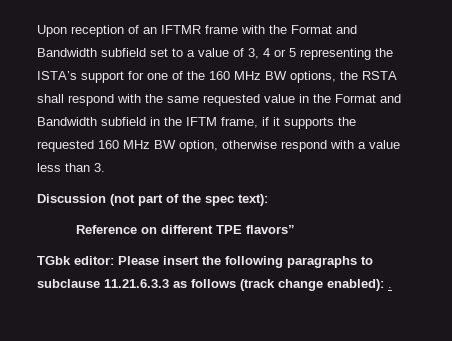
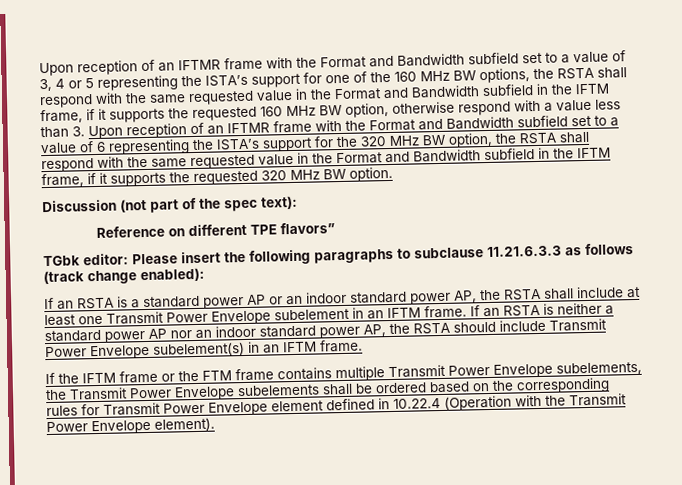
- Upon reception of an IFTMR frame with the Format and Bandwidth subfield set to a value of 3, 4 or 5 representing the ISTA’s support for one of the 160 MHz BW options, the RSTA shall respond with the same requested value in the Format and Bandwidth subfield in the IFTM frame, if it supports the requested 160 MHz BW option, otherwise respond with a value less than 3.
+ Upon reception of an IFTMR frame with the Format and Bandwidth subfield set to a value of 3, 4 or 5 representing the ISTA’s support for one of the 160 MHz BW options, the RSTA shall respond with the same requested value in the Format and Bandwidth subfield in the IFTM frame, if it supports the requested 160 MHz BW option, otherwise respond with a value less than 3. Upon reception of an IFTMR frame with the Format and Bandwidth subfield set to a value of 6 representing the ISTA’s support for the 320 MHz BW option, the RSTA shall respond with the same requested value in the Format and Bandwidth subfield in the IFTM frame, if it supports the requested 320 MHz BW option.
- TGbk editor: Please insert the following paragraphs to subclause 11.21.6.3.3 as follows (track change enabled): .
+ TGbk editor: Please insert the following paragraphs to subclause 11.21.6.3.3 as follows (track change enabled):
+ If an RSTA is a standard power AP or an indoor standard power AP, the RSTA shall include at least one Transmit Power Envelope subelement in an IFTM frame. If an RSTA is neither a standard power AP nor an indoor standard power AP, the RSTA should include Transmit Power Envelope subelement(s) in an IFTM frame.
+ If the IFTM frame or the FTM frame contains multiple Transmit Power Envelope subelements, the Transmit Power Envelope subelements shall be ordered based on the corresponding rules for Transmit Power Envelope element defined in 10.22.4 (Operation with the Transmit Power Envelope element).

